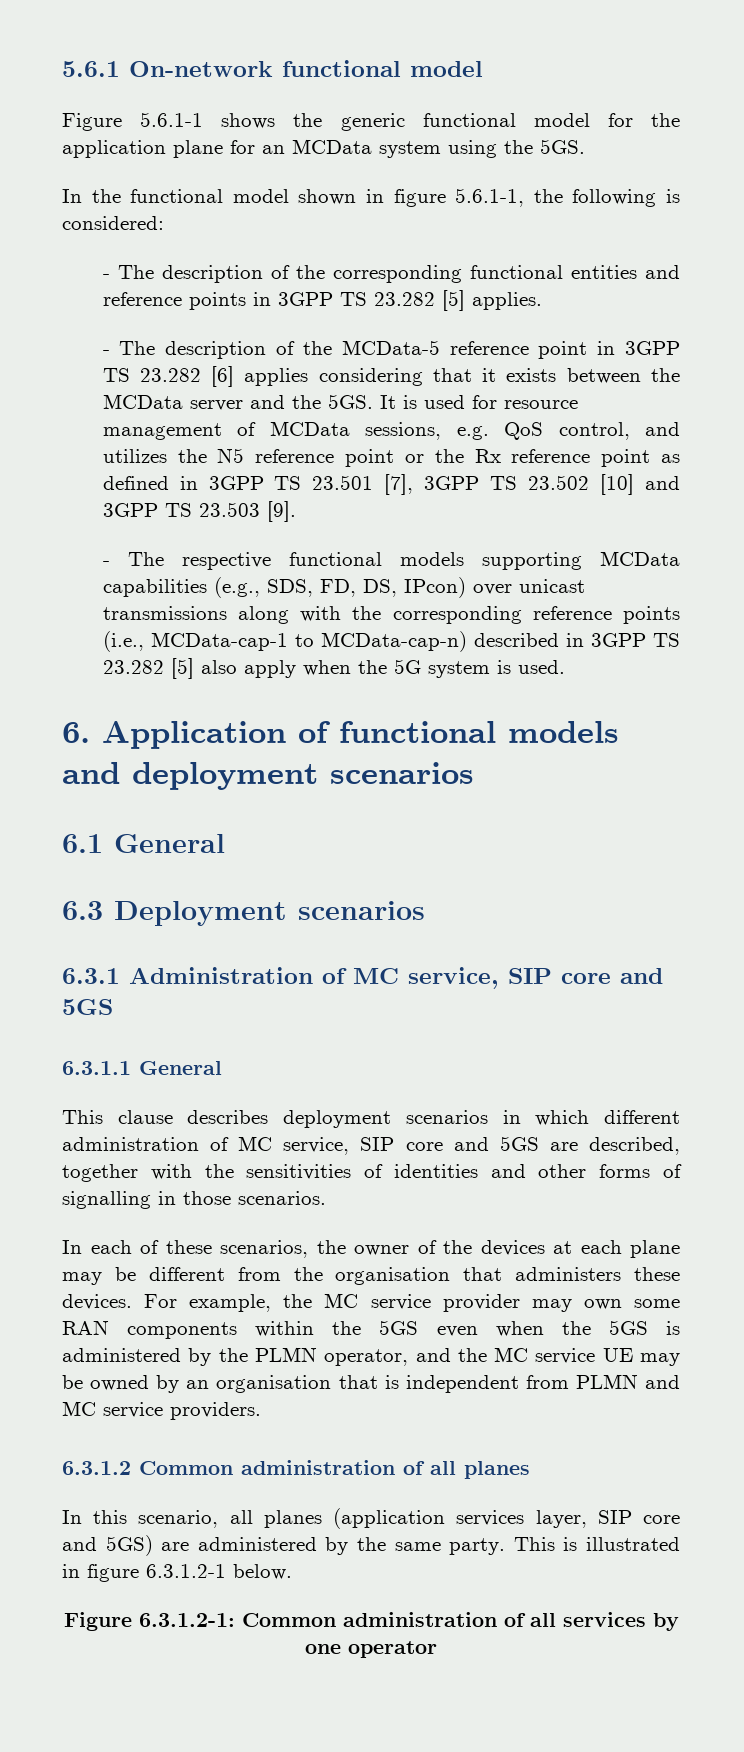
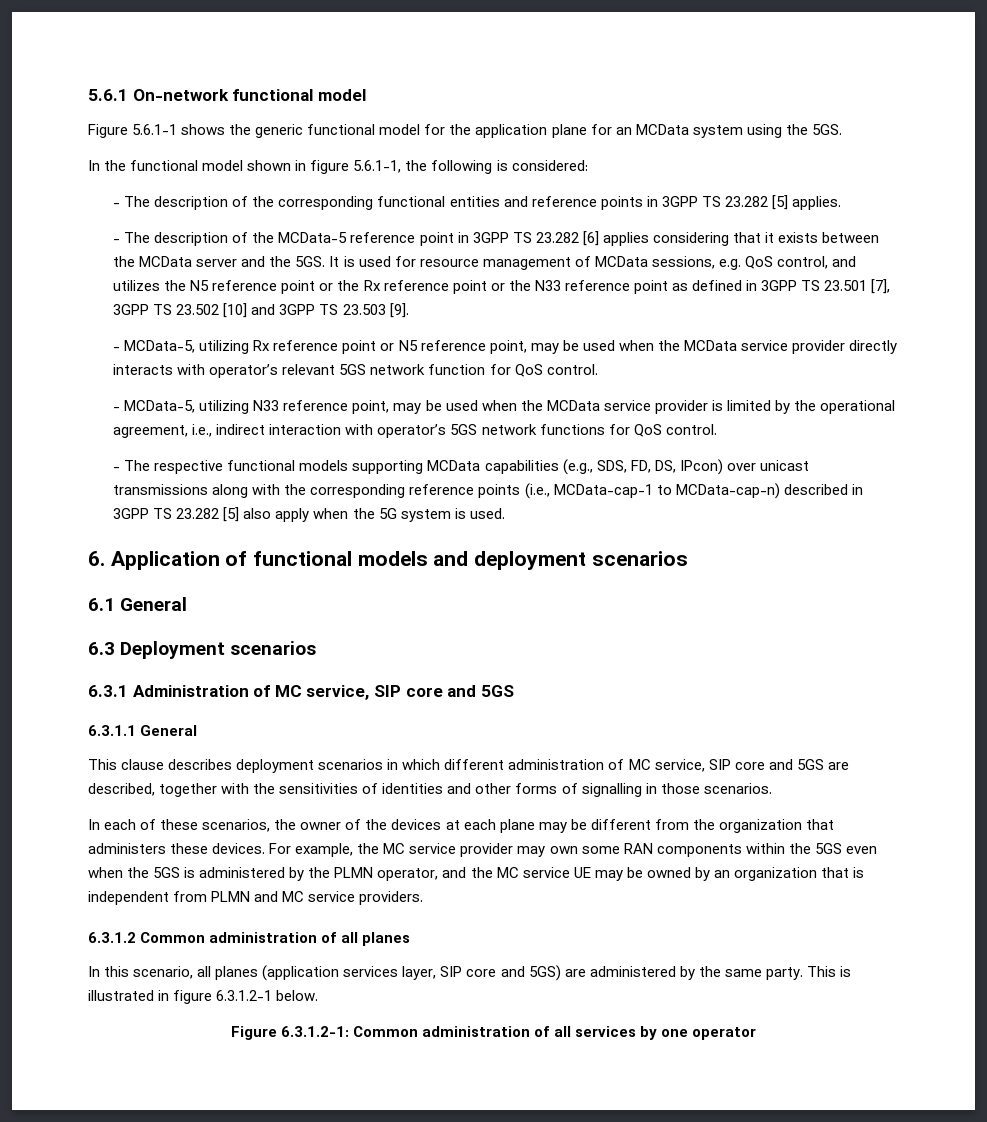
- It is used for resource management of MCData sessions, e.g. QoS control, and utilizes the N5 reference point or the Rx reference point as defined in 3GPP TS 23.501 [7], 3GPP TS 23.502 [10] and 3GPP TS 23.503 [9].
+ It is used for resource management of MCData sessions, e.g. QoS control, and utilizes the N5 reference point or the Rx reference point or the N33 reference point as defined in 3GPP TS 23.501 [7], 3GPP TS 23.502 [10] and 3GPP TS 23.503 [9].
+ - MCData-5, utilizing Rx reference point or N5 reference point, may be used when the MCData service provider directly interacts with operator’s relevant 5GS network function for QoS control.
+ - MCData-5, utilizing N33 reference point, may be used when the MCData service provider is limited by the operational agreement, i.e., indirect interaction with operator’s 5GS network functions for QoS control.
- In each of these scenarios, the owner of the devices at each plane may be different from the organisation that administers these devices.
+ In each of these scenarios, the owner of the devices at each plane may be different from the organization that administers these devices.
- For example, the MC service provider may own some RAN components within the 5GS even when the 5GS is administered by the PLMN operator, and the MC service UE may be owned by an organisation that is independent from PLMN and MC service providers.
+ For example, the MC service provider may own some RAN components within the 5GS even when the 5GS is administered by the PLMN operator, and the MC service UE may be owned by an organization that is independent from PLMN and MC service providers.

